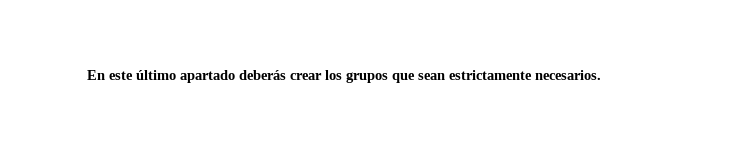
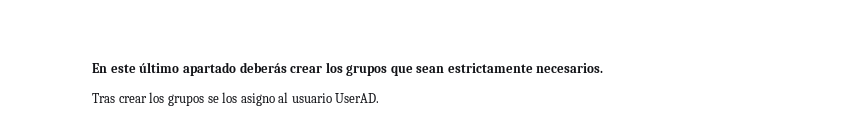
+ Tras crear los grupos se los asigno al usuario UserAD.

